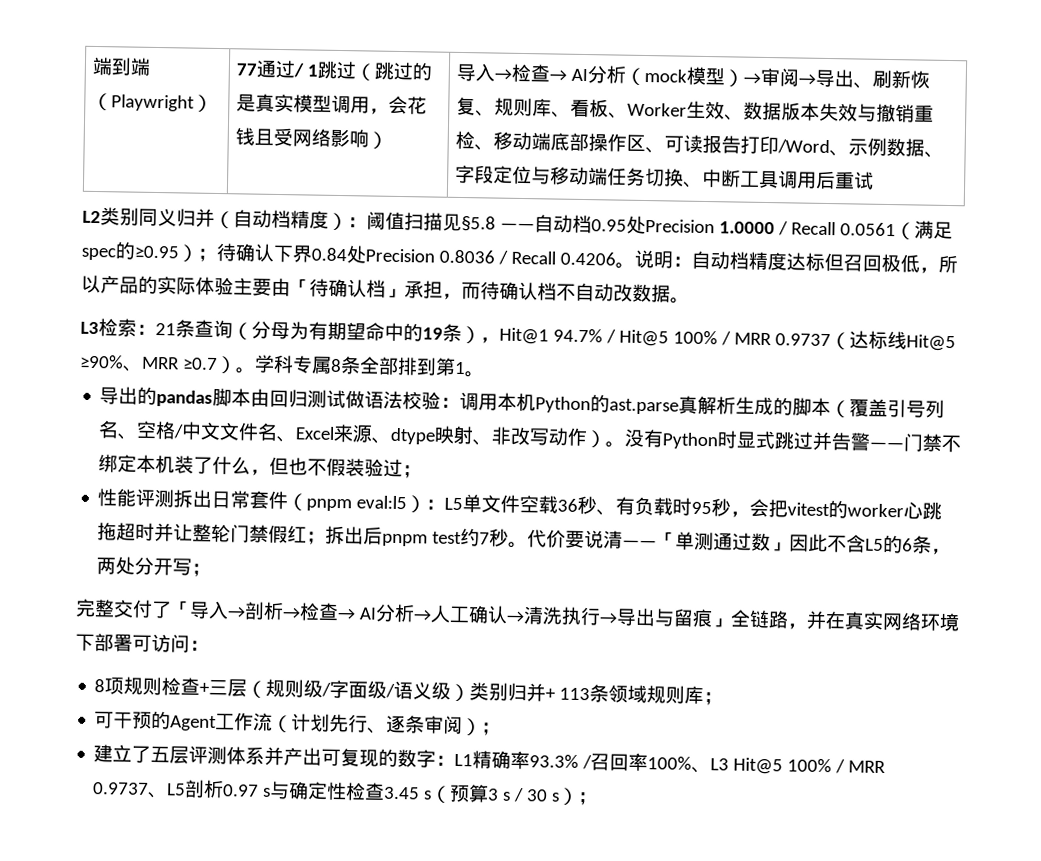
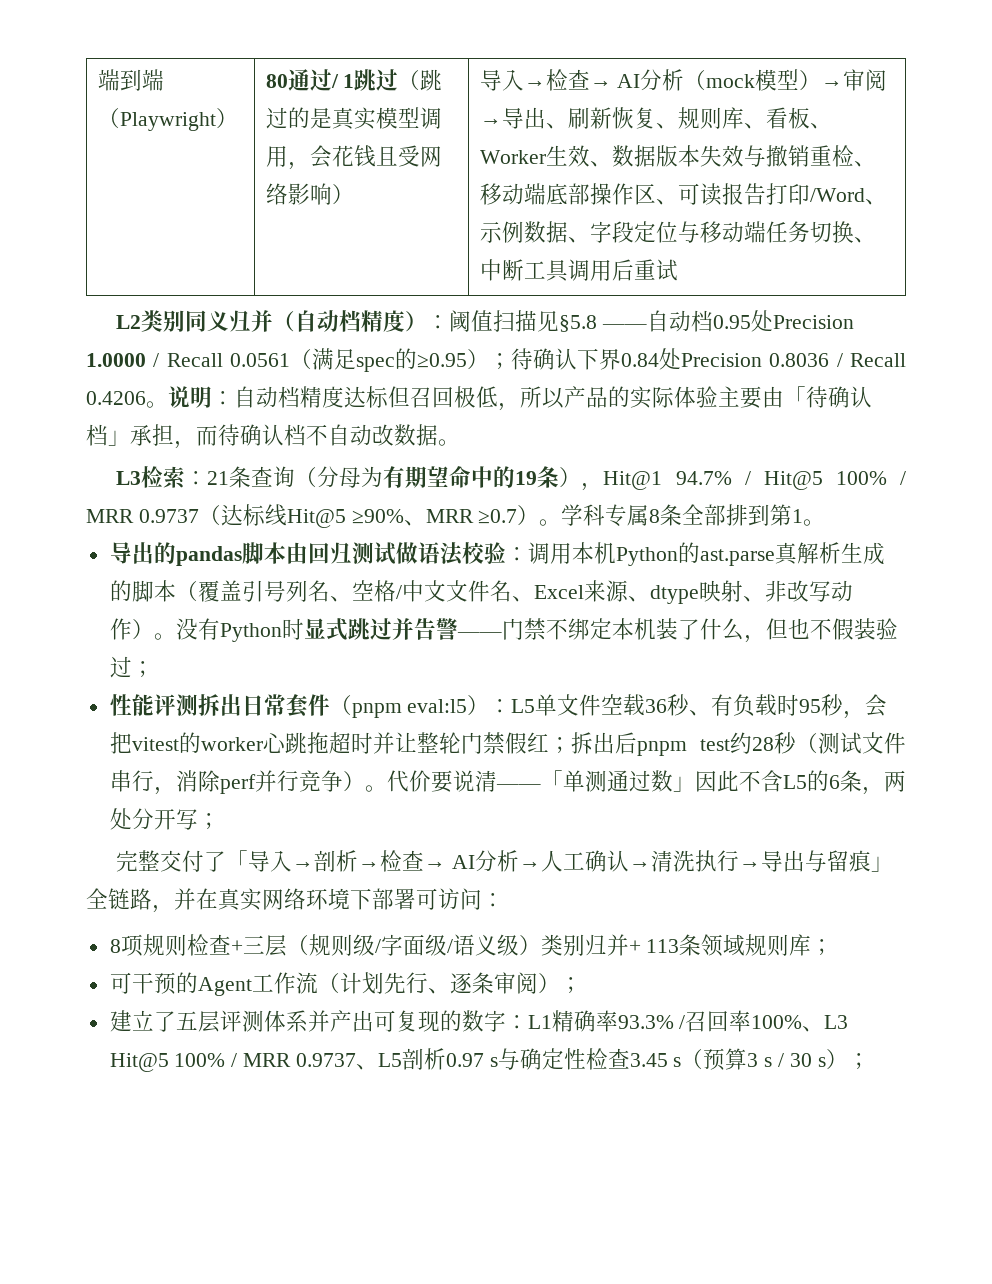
- 77通过/ 1跳过（跳过的是真实模型调用，会花钱且受网络影响）
+ 80通过/ 1跳过（跳过的是真实模型调用，会花钱且受网络影响）
- 性能评测拆出日常套件（pnpm eval:l5）：L5单文件空载36秒、有负载时95秒，会把vitest的worker心跳拖超时并让整轮门禁假红；拆出后pnpm test约7秒。
+ 性能评测拆出日常套件（pnpm eval:l5）：L5单文件空载36秒、有负载时95秒，会把vitest的worker心跳拖超时并让整轮门禁假红；拆出后pnpm test约28秒（测试文件串行，消除perf并行竞争）。

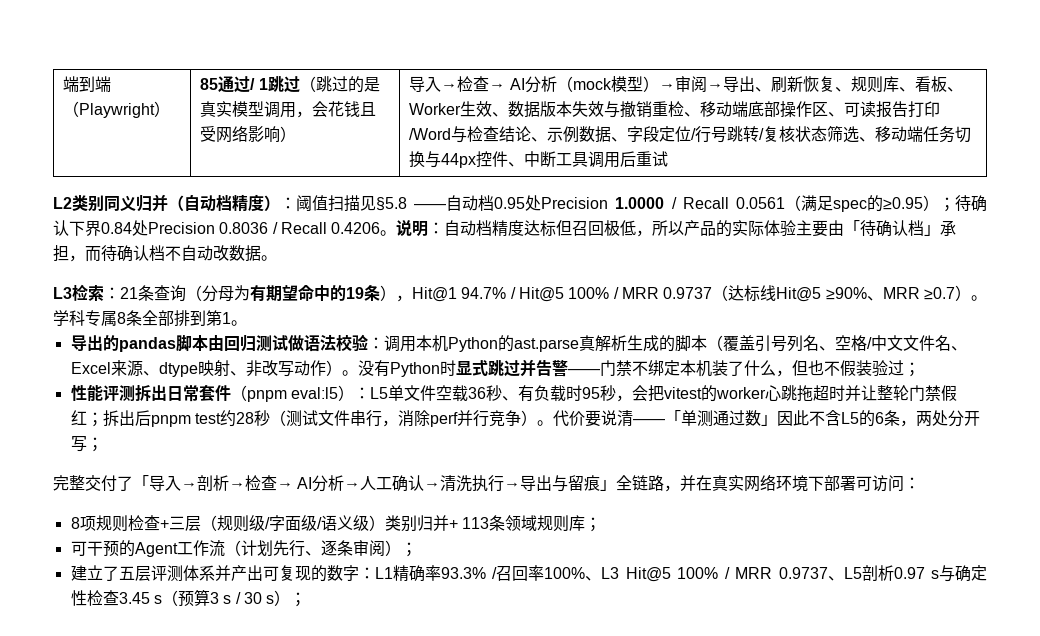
- 80通过/ 1跳过（跳过的是真实模型调用，会花钱且受网络影响）
+ 85通过/ 1跳过（跳过的是真实模型调用，会花钱且受网络影响）
- 导入→检查→ AI分析（mock模型）→审阅→导出、刷新恢复、规则库、看板、Worker生效、数据版本失效与撤销重检、移动端底部操作区、可读报告打印/Word、示例数据、字段定位与移动端任务切换、中断工具调用后重试
+ 导入→检查→ AI分析（mock模型）→审阅→导出、刷新恢复、规则库、看板、Worker生效、数据版本失效与撤销重检、移动端底部操作区、可读报告打印/Word与检查结论、示例数据、字段定位/行号跳转/复核状态筛选、移动端任务切换与44px控件、中断工具调用后重试

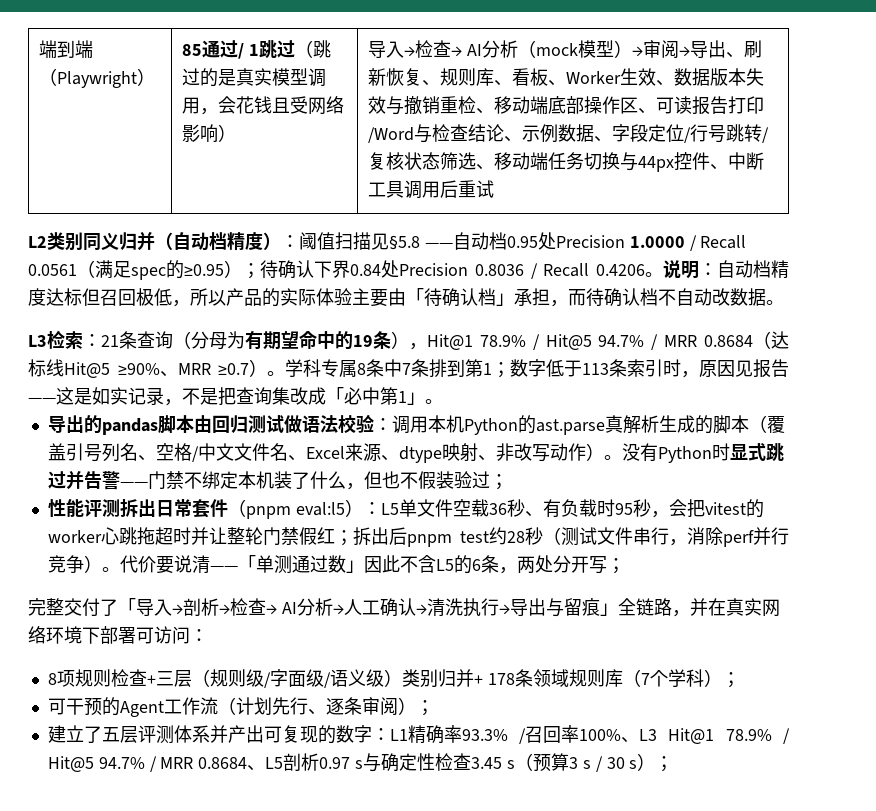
- L3检索：21条查询（分母为有期望命中的19条），Hit@1 94.7% / Hit@5 100% / MRR 0.9737（达标线Hit@5 ≥90%、MRR ≥0.7）。
+ L3检索：21条查询（分母为有期望命中的19条），Hit@1 78.9% / Hit@5 94.7% / MRR 0.8684（达标线Hit@5 ≥90%、MRR ≥0.7）。
- 学科专属8条全部排到第1。
+ 学科专属8条中7条排到第1；数字低于113条索引时，原因见报告——这是如实记录，不是把查询集改成「必中第1」。
- 8项规则检查+三层（规则级/字面级/语义级）类别归并+ 113条领域规则库；
+ 8项规则检查+三层（规则级/字面级/语义级）类别归并+ 178条领域规则库（7个学科）；
- 建立了五层评测体系并产出可复现的数字：L1精确率93.3% /召回率100%、L3 Hit@5 100% / MRR 0.9737、L5剖析0.97 s与确定性检查3.45 s（预算3 s / 30 s）；
+ 建立了五层评测体系并产出可复现的数字：L1精确率93.3% /召回率100%、L3 Hit@1 78.9% / Hit@5 94.7% / MRR 0.8684、L5剖析0.97 s与确定性检查3.45 s（预算3 s / 30 s）；

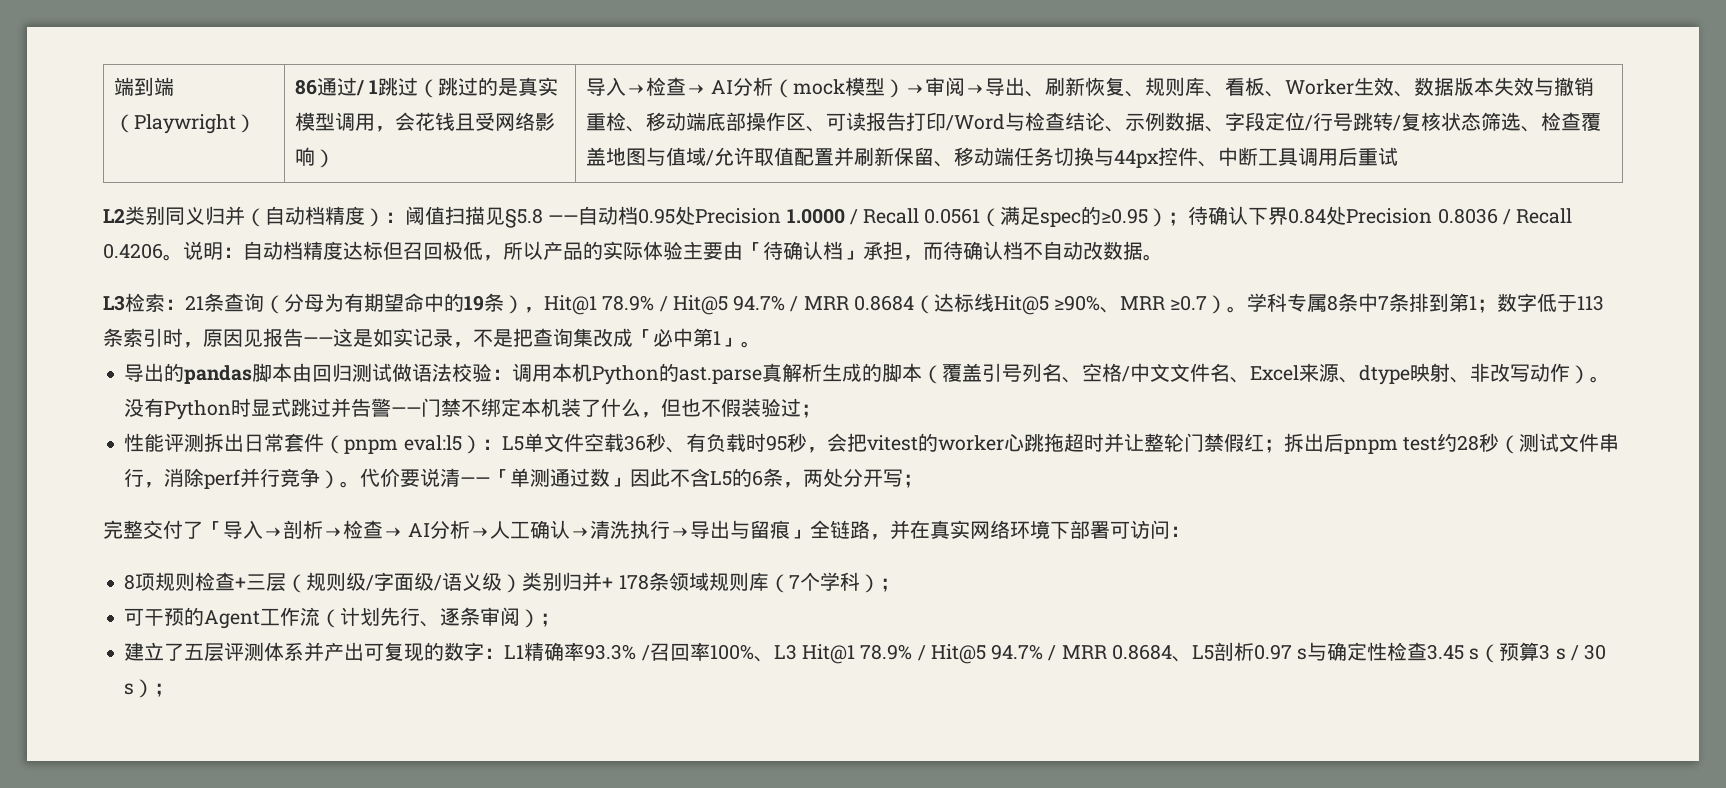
- 85通过/ 1跳过（跳过的是真实模型调用，会花钱且受网络影响）
+ 86通过/ 1跳过（跳过的是真实模型调用，会花钱且受网络影响）
- 导入→检查→ AI分析（mock模型）→审阅→导出、刷新恢复、规则库、看板、Worker生效、数据版本失效与撤销重检、移动端底部操作区、可读报告打印/Word与检查结论、示例数据、字段定位/行号跳转/复核状态筛选、移动端任务切换与44px控件、中断工具调用后重试
+ 导入→检查→ AI分析（mock模型）→审阅→导出、刷新恢复、规则库、看板、Worker生效、数据版本失效与撤销重检、移动端底部操作区、可读报告打印/Word与检查结论、示例数据、字段定位/行号跳转/复核状态筛选、检查覆盖地图与值域/允许取值配置并刷新保留、移动端任务切换与44px控件、中断工具调用后重试

